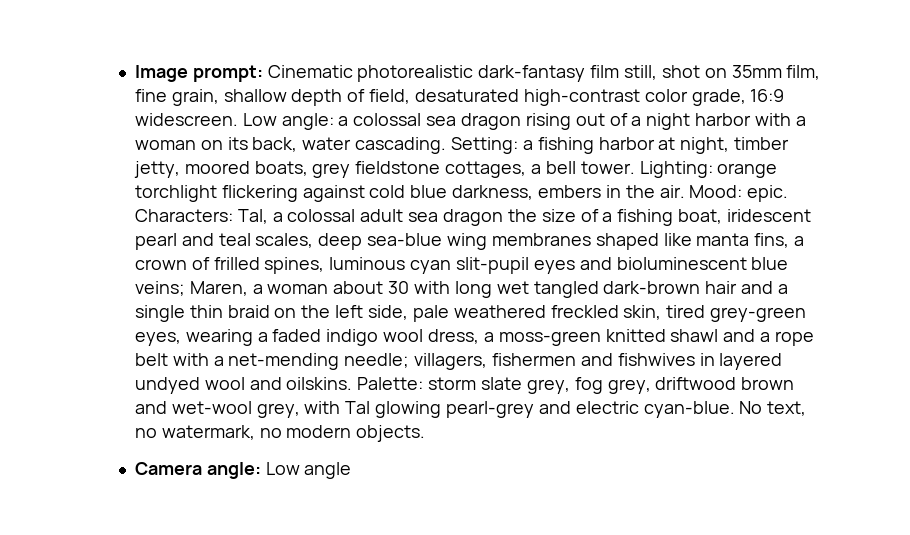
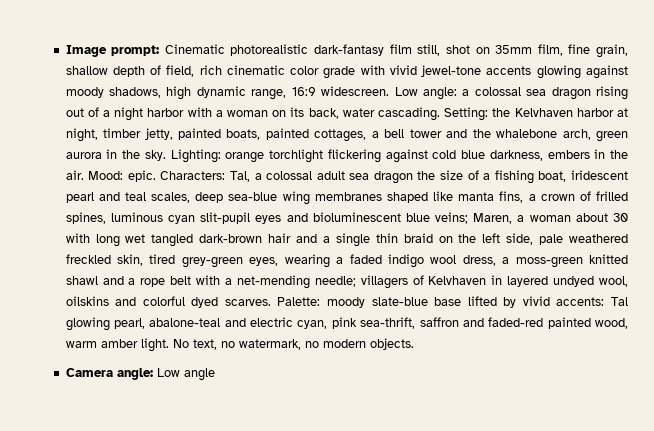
- Image prompt: Cinematic photorealistic dark-fantasy film still, shot on 35mm film, fine grain, shallow depth of field, desaturated high-contrast color grade, 16:9 widescreen.
+ Image prompt: Cinematic photorealistic dark-fantasy film still, shot on 35mm film, fine grain, shallow depth of field, rich cinematic color grade with vivid jewel-tone accents glowing against moody shadows, high dynamic range, 16:9 widescreen.
- Setting: a fishing harbor at night, timber jetty, moored boats, grey fieldstone cottages, a bell tower.
+ Setting: the Kelvhaven harbor at night, timber jetty, painted boats, painted cottages, a bell tower and the whalebone arch, green aurora in the sky.
- villagers, fishermen and fishwives in layered undyed wool and oilskins. Palette: storm slate grey, fog grey, driftwood brown and wet-wool grey, with Tal glowing pearl-grey and electric cyan-blue.
+ villagers of Kelvhaven in layered undyed wool, oilskins and colorful dyed scarves. Palette: moody slate-blue base lifted by vivid accents: Tal glowing pearl, abalone-teal and electric cyan, pink sea-thrift, saffron and faded-red painted wood, warm amber light.

